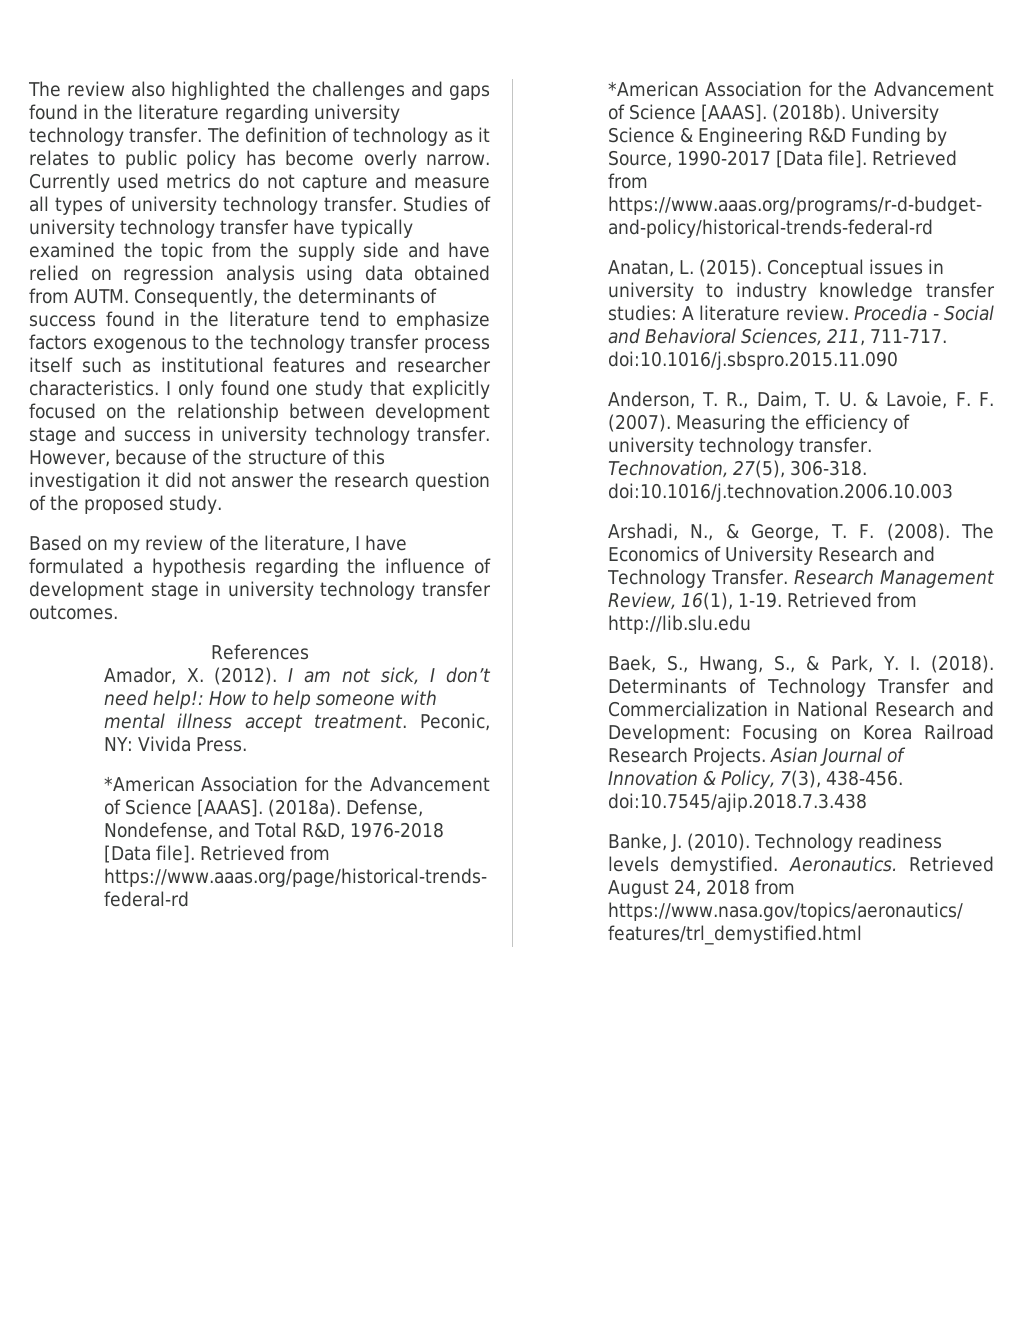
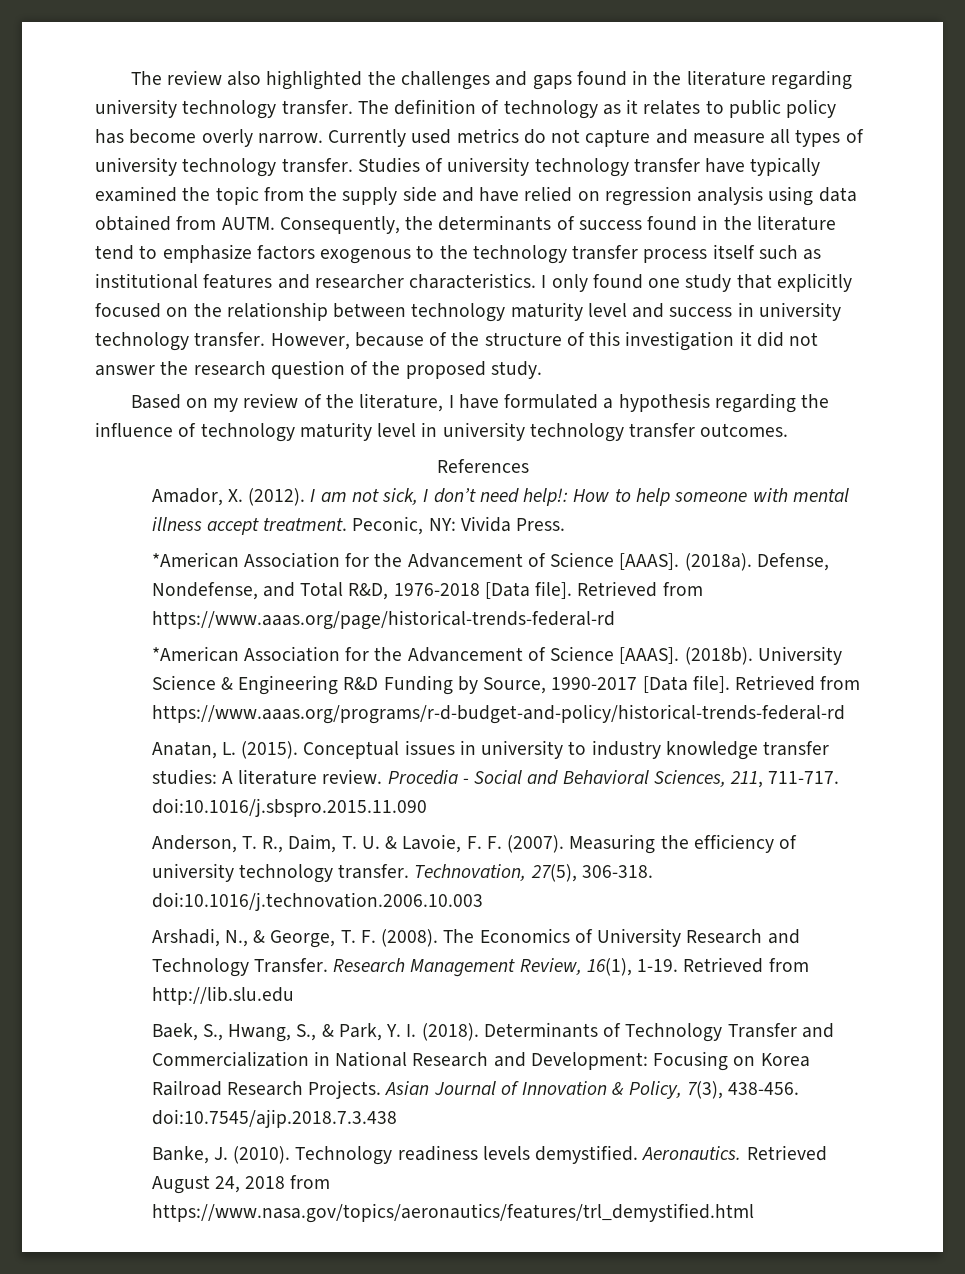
- I only found one study that explicitly focused on the relationship between development stage and success in university technology transfer.
+ I only found one study that explicitly focused on the relationship between technology maturity level and success in university technology transfer.
- Based on my review of the literature, I have formulated a hypothesis regarding the influence of development stage in university technology transfer outcomes.
+ Based on my review of the literature, I have formulated a hypothesis regarding the influence of technology maturity level in university technology transfer outcomes.

